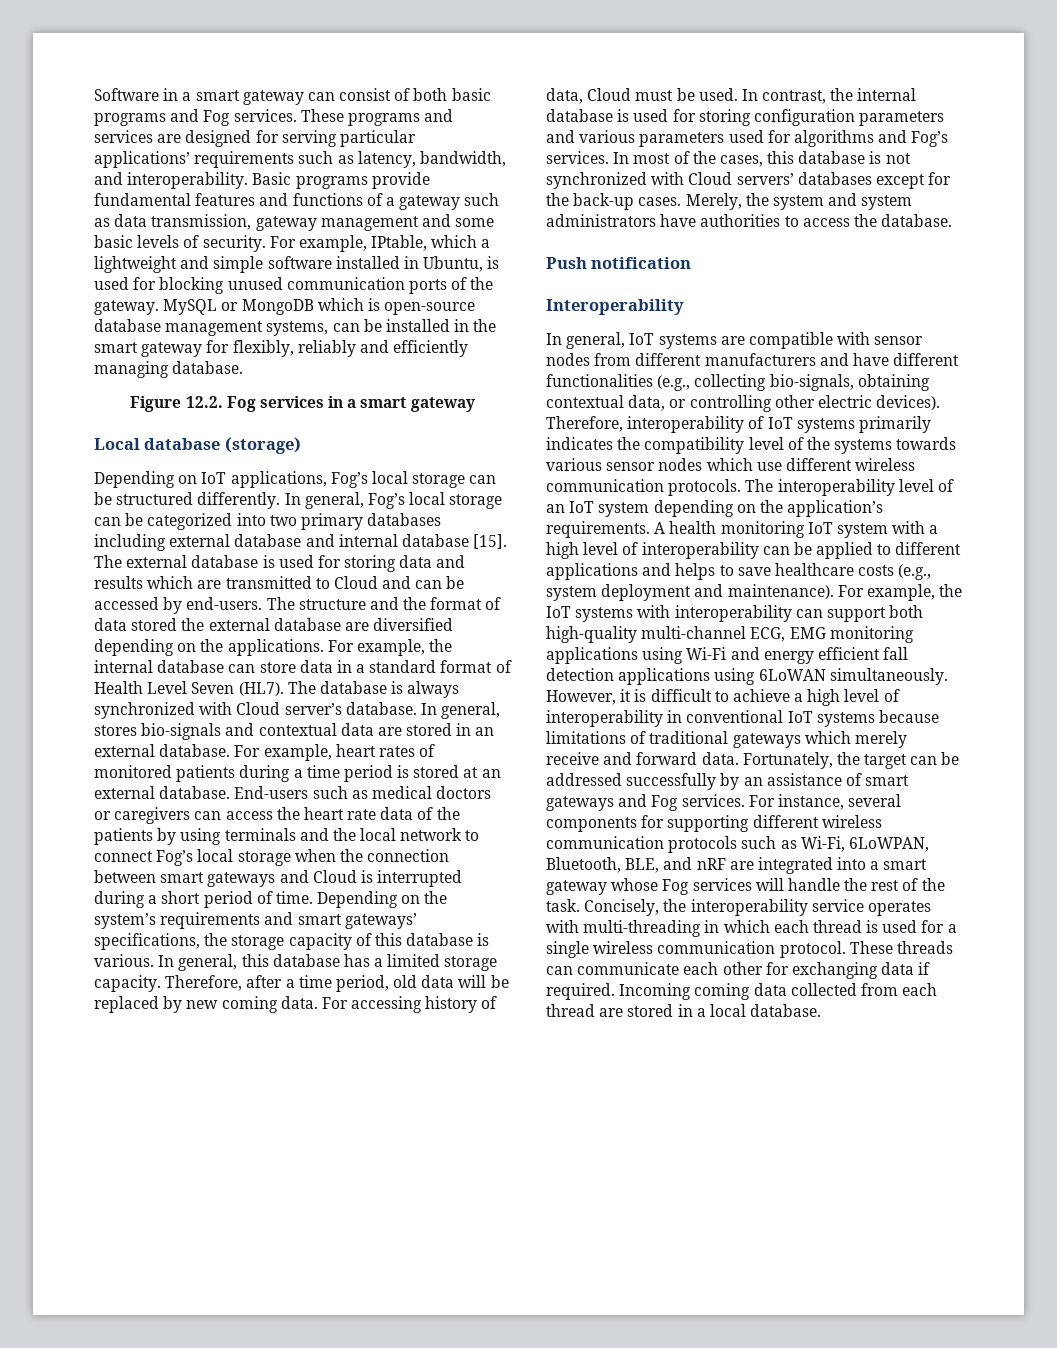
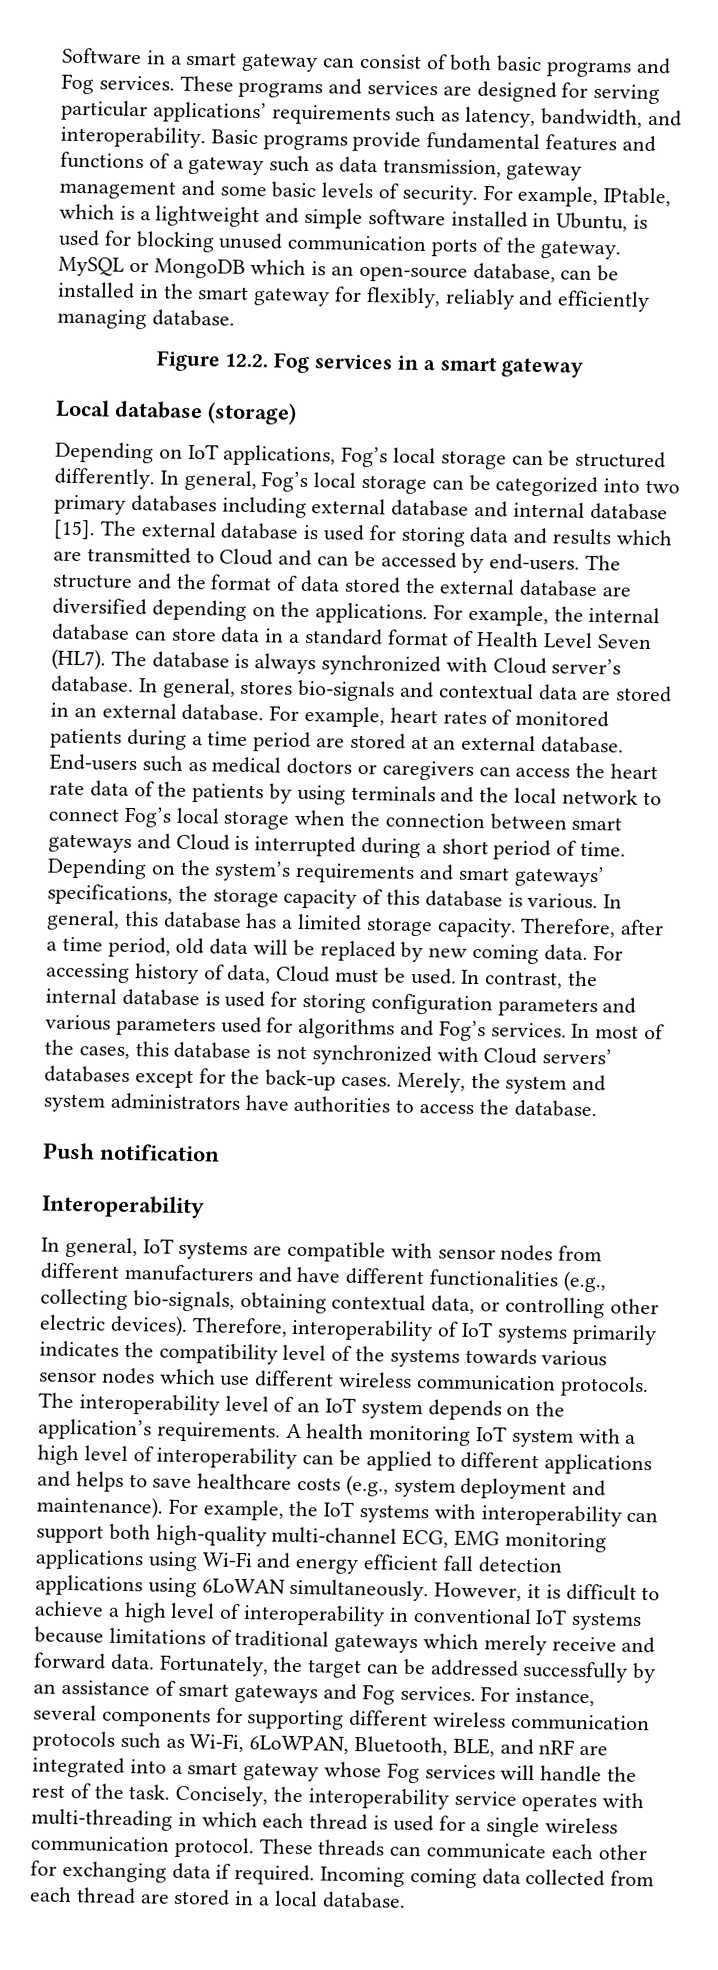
- For example, IPtable, which a lightweight and simple software installed in Ubuntu, is used for blocking unused communication ports of the gateway.
+ For example, IPtable, which is a lightweight and simple software installed in Ubuntu, is used for blocking unused communication ports of the gateway.
- MySQL or MongoDB which is open-source database management systems, can be installed in the smart gateway for flexibly, reliably and efficiently managing database.
+ MySQL or MongoDB which is an open-source database, can be installed in the smart gateway for flexibly, reliably and efficiently managing database.
- For example, heart rates of monitored patients during a time period is stored at an external database.
+ For example, heart rates of monitored patients during a time period are stored at an external database.
- The interoperability level of an IoT system depending on the application’s requirements.
+ The interoperability level of an IoT system depends on the application’s requirements.

